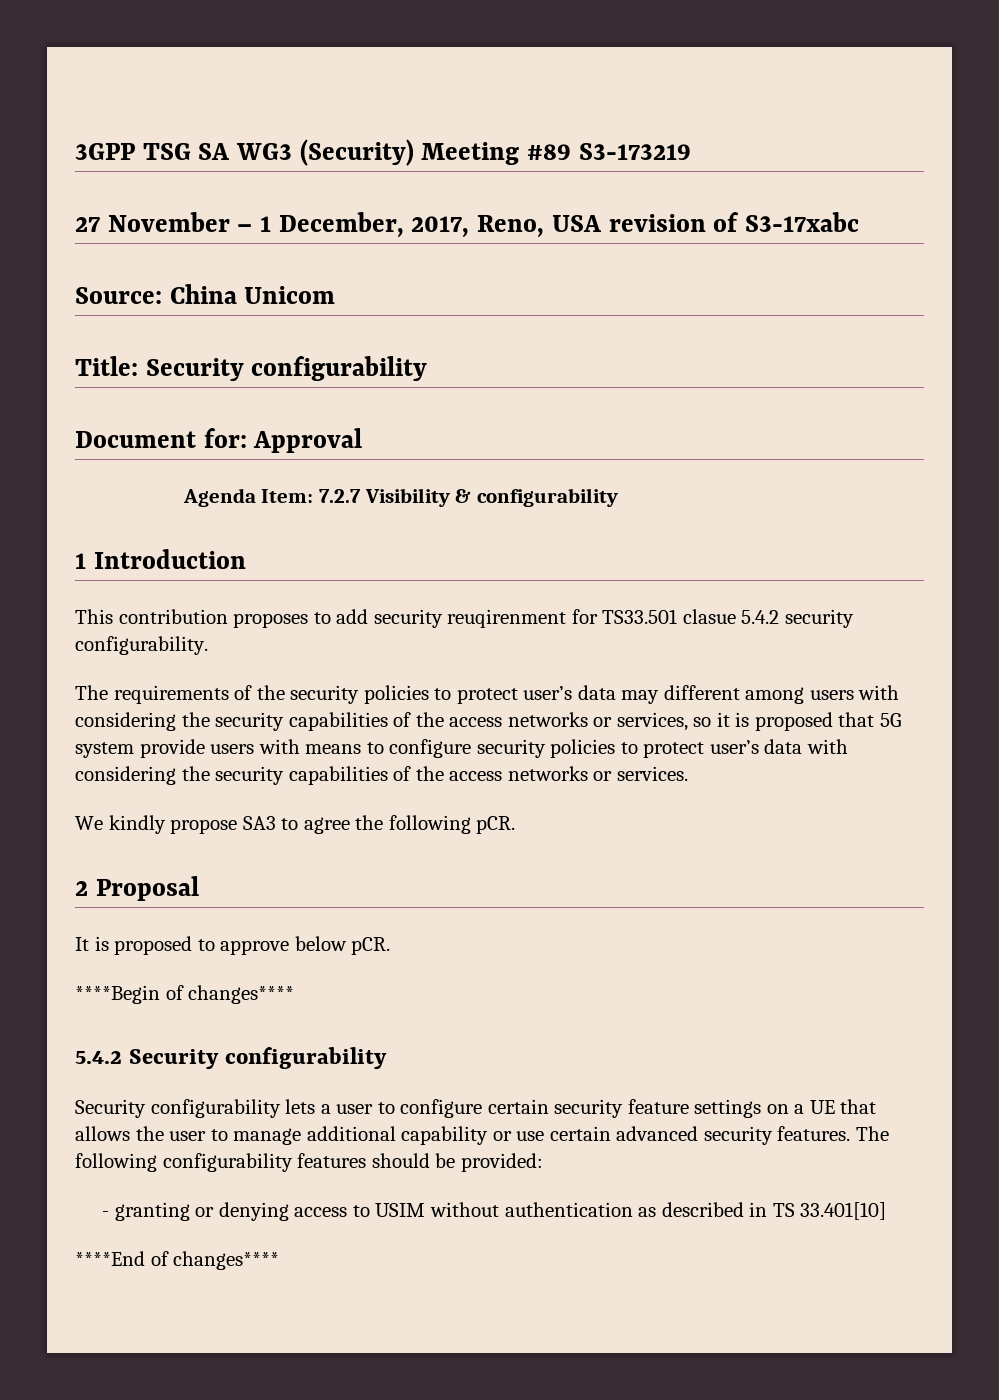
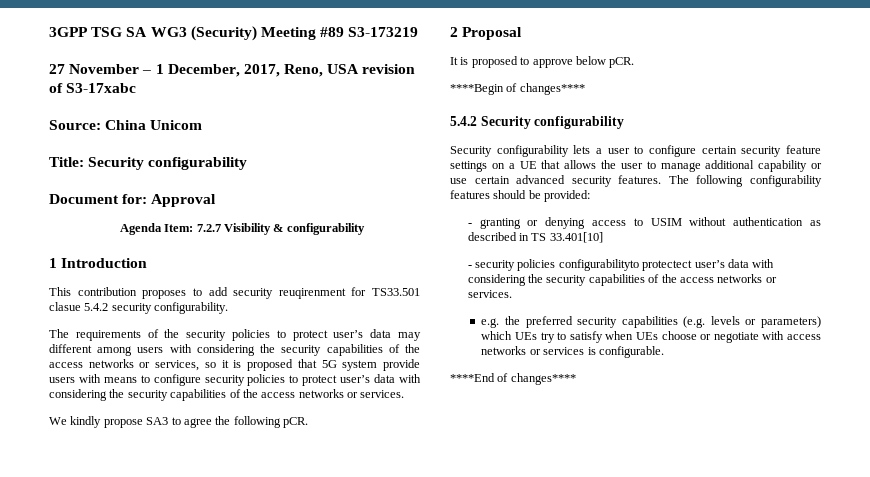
+ - security policies configurabilityto protectect user’s data with considering the security capabilities of the access networks or services.
+ e.g. the preferred security capabilities (e.g. levels or parameters) which UEs try to satisfy when UEs choose or negotiate with access networks or services is configurable.

